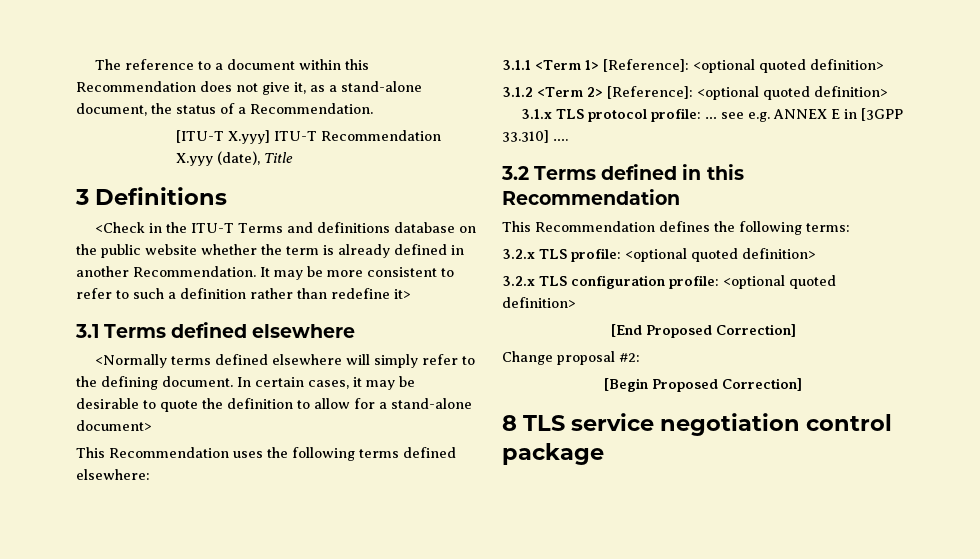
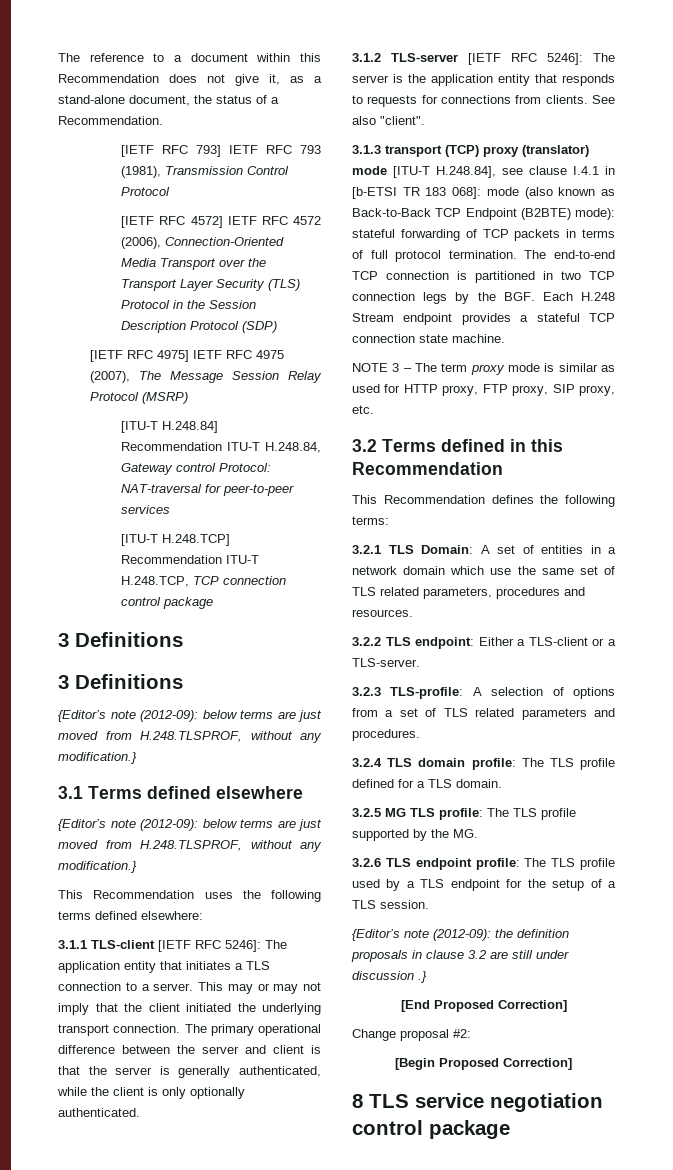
- [ITU-T X.yyy] ITU-T Recommendation X.yyy (date), Title
+ [IETF RFC 793] IETF RFC 793 (1981), Transmission Control Protocol
+ [IETF RFC 4572] IETF RFC 4572 (2006), Connection-Oriented Media Transport over the Transport Layer Security (TLS) Protocol in the Session Description Protocol (SDP)
+ [IETF RFC 4975] IETF RFC 4975 (2007), The Message Session Relay Protocol (MSRP)
+ [ITU-T H.248.84] Recommendation ITU-T H.248.84, Gateway control Protocol: NAT-traversal for peer-to-peer services
+ [ITU-T H.248.TCP] Recommendation ITU-T H.248.TCP, TCP connection control package
  3 Definitions
- <Check in the ITU-T Terms and definitions database on the public website whether the term is already defined in another Recommendation. It may be more consistent to refer to such a definition rather than redefine it>
+ 3 Definitions
+ {Editor’s note (2012-09): below terms are just moved from H.248.TLSPROF, without any modification.}
  3.1 Terms defined elsewhere
- <Normally terms defined elsewhere will simply refer to the defining document. In certain cases, it may be desirable to quote the definition to allow for a stand-alone document>
+ {Editor’s note (2012-09): below terms are just moved from H.248.TLSPROF, without any modification.}
- 3.1.1 <Term 1> [Reference]: <optional quoted definition>
- 3.1.2 <Term 2> [Reference]: <optional quoted definition>
- 3.1.x TLS protocol profile: … see e.g. ANNEX E in [3GPP 33.310] ….
+ 3.1.1 TLS-client [IETF RFC 5246]: The application entity that initiates a TLS connection to a server. This may or may not imply that the client initiated the underlying transport connection. The primary operational difference between the server and client is that the server is generally authenticated, while the client is only optionally authenticated.
+ 3.1.2 TLS-server [IETF RFC 5246]: The server is the application entity that responds to requests for connections from clients. See also "client".
+ 3.1.3 transport (TCP) proxy (translator) mode [ITU-T H.248.84], see clause I.4.1 in [b-ETSI TR 183 068]: mode (also known as Back-to-Back TCP Endpoint (B2BTE) mode): stateful forwarding of TCP packets in terms of full protocol termination. The end-to-end TCP connection is partitioned in two TCP connection legs by the BGF. Each H.248 Stream endpoint provides a stateful TCP connection state machine.
+ NOTE 3 – The term proxy mode is similar as used for HTTP proxy, FTP proxy, SIP proxy, etc.
- 3.2.x TLS profile: <optional quoted definition>
- 3.2.x TLS configuration profile: <optional quoted definition>
+ 3.2.1 TLS Domain: A set of entities in a network domain which use the same set of TLS related parameters, procedures and resources.
+ 3.2.2 TLS endpoint: Either a TLS-client or a TLS-server.
+ 3.2.3 TLS-profile: A selection of options from a set of TLS related parameters and procedures.
+ 3.2.4 TLS domain profile: The TLS profile defined for a TLS domain.
+ 3.2.5 MG TLS profile: The TLS profile supported by the MG.
+ 3.2.6 TLS endpoint profile: The TLS profile used by a TLS endpoint for the setup of a TLS session.
+ {Editor’s note (2012-09): the definition proposals in clause 3.2 are still under discussion .}

